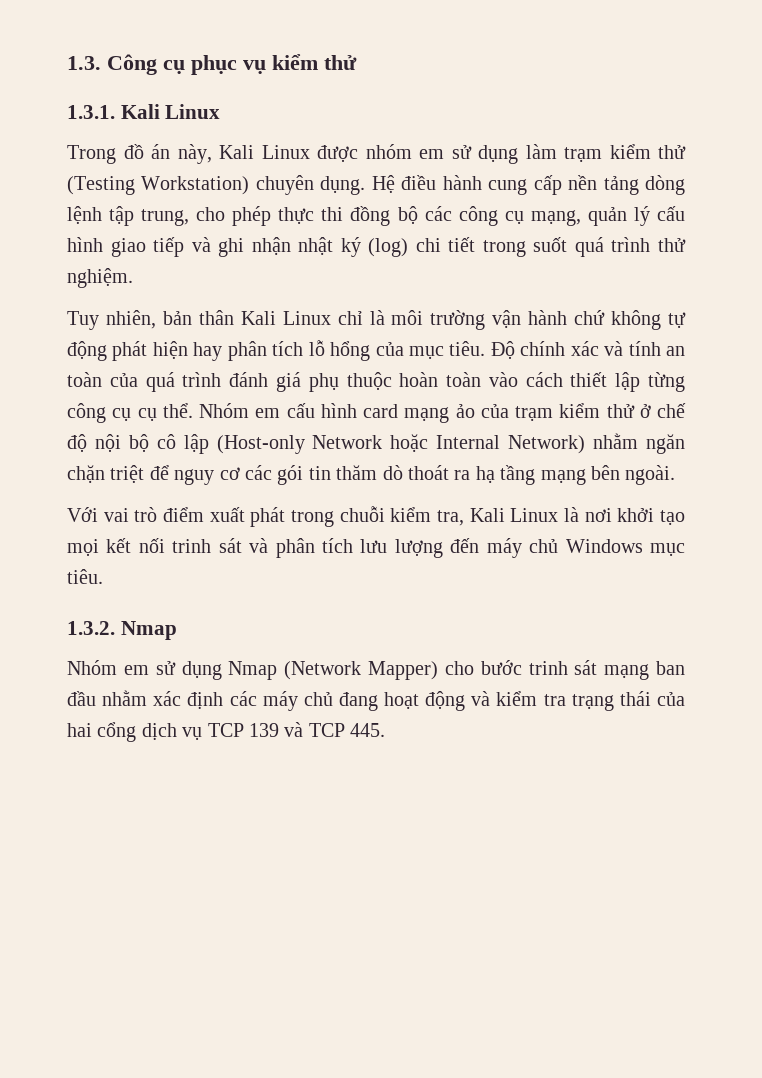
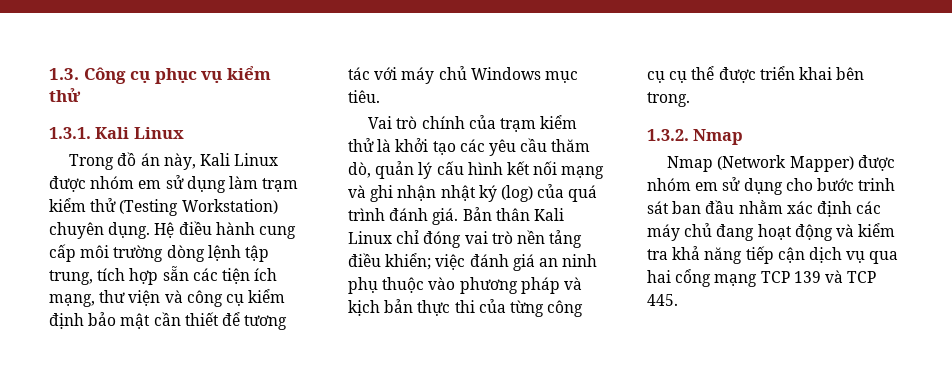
- Hệ điều hành cung cấp nền tảng dòng lệnh tập trung, cho phép thực thi đồng bộ các công cụ mạng, quản lý cấu hình giao tiếp và ghi nhận nhật ký (log) chi tiết trong suốt quá trình thử nghiệm.
- Tuy nhiên, bản thân Kali Linux chỉ là môi trường vận hành chứ không tự động phát hiện hay phân tích lỗ hổng của mục tiêu. Độ chính xác và tính an toàn của quá trình đánh giá phụ thuộc hoàn toàn vào cách thiết lập từng công cụ cụ thể. Nhóm em cấu hình card mạng ảo của trạm kiểm thử ở chế độ nội bộ cô lập (Host-only Network hoặc Internal Network) nhằm ngăn chặn triệt để nguy cơ các gói tin thăm dò thoát ra hạ tầng mạng bên ngoài.
- Với vai trò điểm xuất phát trong chuỗi kiểm tra, Kali Linux là nơi khởi tạo mọi kết nối trinh sát và phân tích lưu lượng đến máy chủ Windows mục tiêu.
+ Hệ điều hành cung cấp môi trường dòng lệnh tập trung, tích hợp sẵn các tiện ích mạng, thư viện và công cụ kiểm định bảo mật cần thiết để tương tác với máy chủ Windows mục tiêu.
+ Vai trò chính của trạm kiểm thử là khởi tạo các yêu cầu thăm dò, quản lý cấu hình kết nối mạng và ghi nhận nhật ký (log) của quá trình đánh giá. Bản thân Kali Linux chỉ đóng vai trò nền tảng điều khiển; việc đánh giá an ninh phụ thuộc vào phương pháp và kịch bản thực thi của từng công cụ cụ thể được triển khai bên trong.
  1.3.2. Nmap
- Nhóm em sử dụng Nmap (Network Mapper) cho bước trinh sát mạng ban đầu nhằm xác định các máy chủ đang hoạt động và kiểm tra trạng thái của hai cổng dịch vụ TCP 139 và TCP 445.
+ Nmap (Network Mapper) được nhóm em sử dụng cho bước trinh sát ban đầu nhằm xác định các máy chủ đang hoạt động và kiểm tra khả năng tiếp cận dịch vụ qua hai cổng mạng TCP 139 và TCP 445.

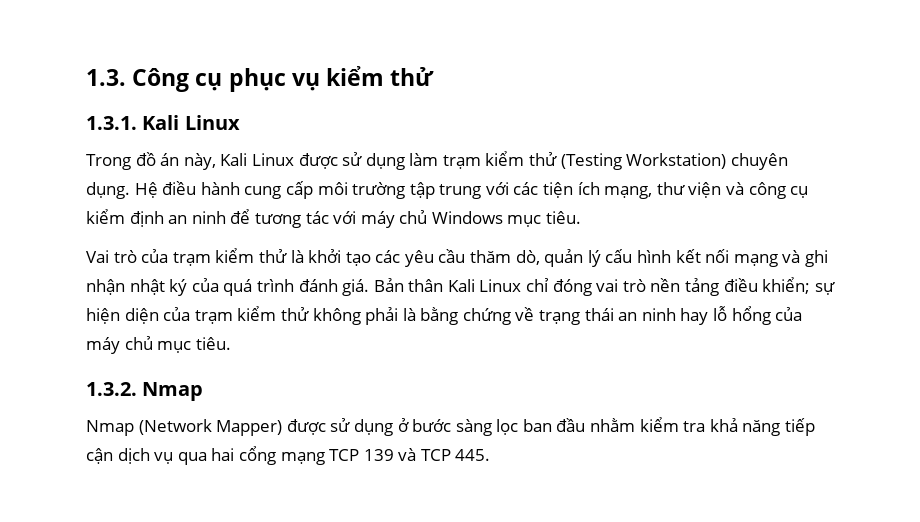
- Trong đồ án này, Kali Linux được nhóm em sử dụng làm trạm kiểm thử (Testing Workstation) chuyên dụng.
+ Trong đồ án này, Kali Linux được sử dụng làm trạm kiểm thử (Testing Workstation) chuyên dụng.
- Hệ điều hành cung cấp môi trường dòng lệnh tập trung, tích hợp sẵn các tiện ích mạng, thư viện và công cụ kiểm định bảo mật cần thiết để tương tác với máy chủ Windows mục tiêu.
+ Hệ điều hành cung cấp môi trường tập trung với các tiện ích mạng, thư viện và công cụ kiểm định an ninh để tương tác với máy chủ Windows mục tiêu.
- Vai trò chính của trạm kiểm thử là khởi tạo các yêu cầu thăm dò, quản lý cấu hình kết nối mạng và ghi nhận nhật ký (log) của quá trình đánh giá.
+ Vai trò của trạm kiểm thử là khởi tạo các yêu cầu thăm dò, quản lý cấu hình kết nối mạng và ghi nhận nhật ký của quá trình đánh giá.
- Bản thân Kali Linux chỉ đóng vai trò nền tảng điều khiển; việc đánh giá an ninh phụ thuộc vào phương pháp và kịch bản thực thi của từng công cụ cụ thể được triển khai bên trong.
+ Bản thân Kali Linux chỉ đóng vai trò nền tảng điều khiển; sự hiện diện của trạm kiểm thử không phải là bằng chứng về trạng thái an ninh hay lỗ hổng của máy chủ mục tiêu.
- Nmap (Network Mapper) được nhóm em sử dụng cho bước trinh sát ban đầu nhằm xác định các máy chủ đang hoạt động và kiểm tra khả năng tiếp cận dịch vụ qua hai cổng mạng TCP 139 và TCP 445.
+ Nmap (Network Mapper) được sử dụng ở bước sàng lọc ban đầu nhằm kiểm tra khả năng tiếp cận dịch vụ qua hai cổng mạng TCP 139 và TCP 445.

